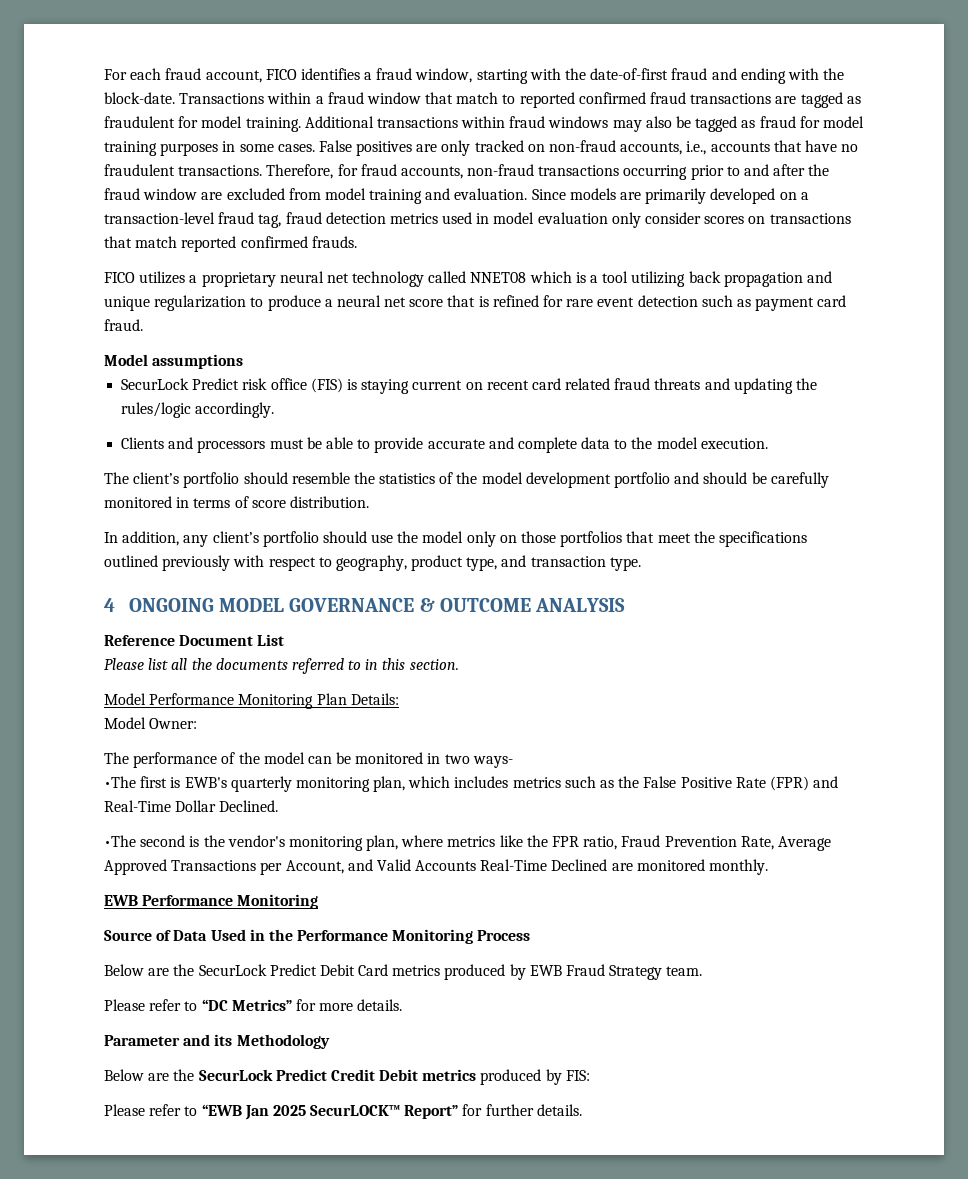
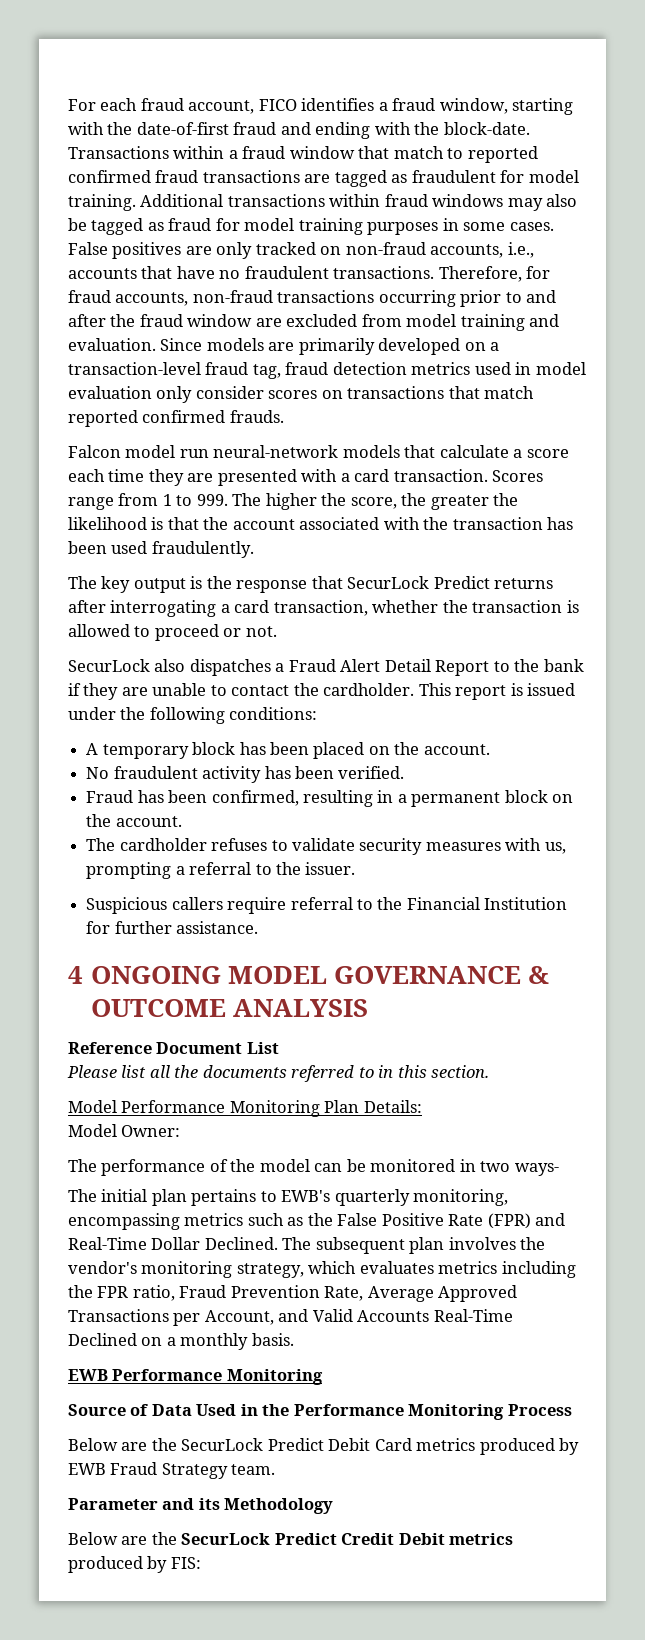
- FICO utilizes a proprietary neural net technology called NNET08 which is a tool utilizing back propagation and unique regularization to produce a neural net score that is refined for rare event detection such as payment card fraud.
- Model assumptions
- SecurLock Predict risk office (FIS) is staying current on recent card related fraud threats and updating the rules/logic accordingly.
- Clients and processors must be able to provide accurate and complete data to the model execution.
- The client’s portfolio should resemble the statistics of the model development portfolio and should be carefully monitored in terms of score distribution.
- In addition, any client’s portfolio should use the model only on those portfolios that meet the specifications outlined previously with respect to geography, product type, and transaction type.
+ Falcon model run neural-network models that calculate a score each time they are presented with a card transaction. Scores range from 1 to 999. The higher the score, the greater the likelihood is that the account associated with the transaction has been used fraudulently.
+ The key output is the response that SecurLock Predict returns after interrogating a card transaction, whether the transaction is allowed to proceed or not.
+ SecurLock also dispatches a Fraud Alert Detail Report to the bank if they are unable to contact the cardholder. This report is issued under the following conditions:
+ A temporary block has been placed on the account.
+ No fraudulent activity has been verified.
+ Fraud has been confirmed, resulting in a permanent block on the account.
+ The cardholder refuses to validate security measures with us, prompting a referral to the issuer.
+ Suspicious callers require referral to the Financial Institution for further assistance.
- •The first is EWB's quarterly monitoring plan, which includes metrics such as the False Positive Rate (FPR) and Real-Time Dollar Declined.
- •The second is the vendor's monitoring plan, where metrics like the FPR ratio, Fraud Prevention Rate, Average Approved Transactions per Account, and Valid Accounts Real-Time Declined are monitored monthly.
+ The initial plan pertains to EWB's quarterly monitoring, encompassing metrics such as the False Positive Rate (FPR) and Real-Time Dollar Declined. The subsequent plan involves the vendor's monitoring strategy, which evaluates metrics including the FPR ratio, Fraud Prevention Rate, Average Approved Transactions per Account, and Valid Accounts Real-Time Declined on a monthly basis.
- Please refer to “DC Metrics” for more details.
- Please refer to “EWB Jan 2025 SecurLOCK™ Report” for further details.

